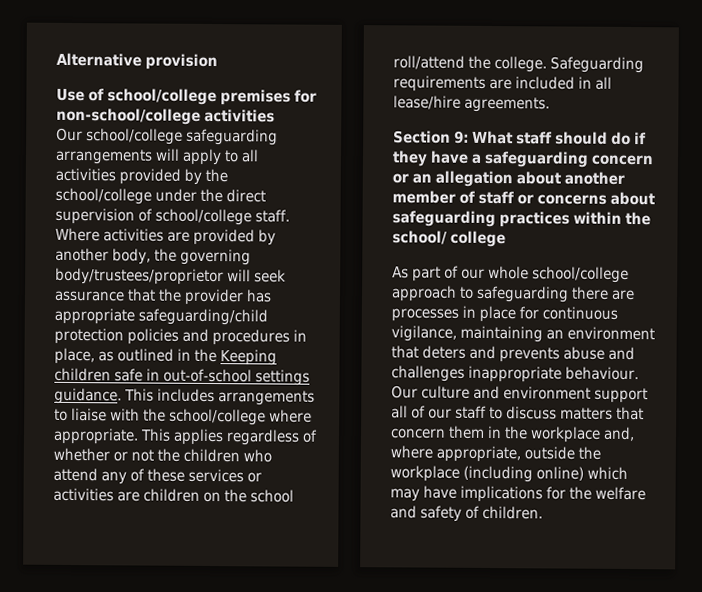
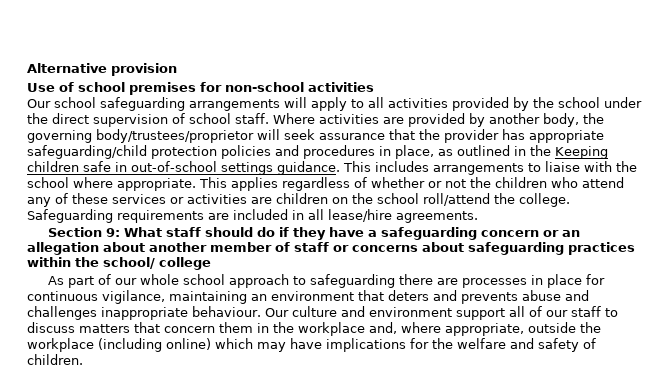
- Use of school/college premises for non-school/college activities
+ Use of school premises for non-school activities
- Our school/college safeguarding arrangements will apply to all activities provided by the school/college under the direct supervision of school/college staff.
+ Our school safeguarding arrangements will apply to all activities provided by the school under the direct supervision of school staff.
- This includes arrangements to liaise with the school/college where appropriate.
+ This includes arrangements to liaise with the school where appropriate.
- As part of our whole school/college approach to safeguarding there are processes in place for continuous vigilance, maintaining an environment that deters and prevents abuse and challenges inappropriate behaviour.
+ As part of our whole school approach to safeguarding there are processes in place for continuous vigilance, maintaining an environment that deters and prevents abuse and challenges inappropriate behaviour.

